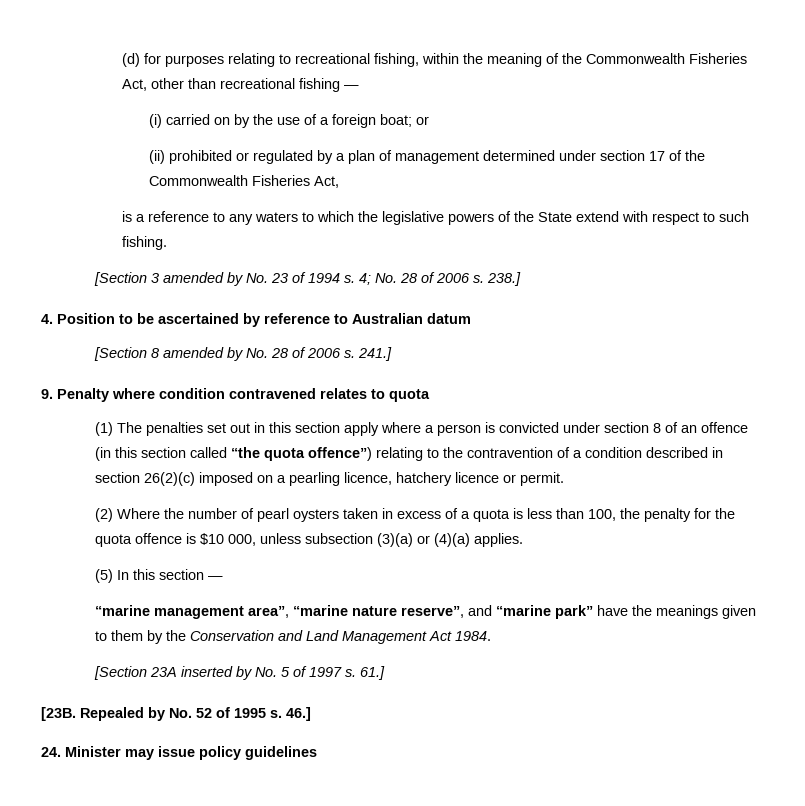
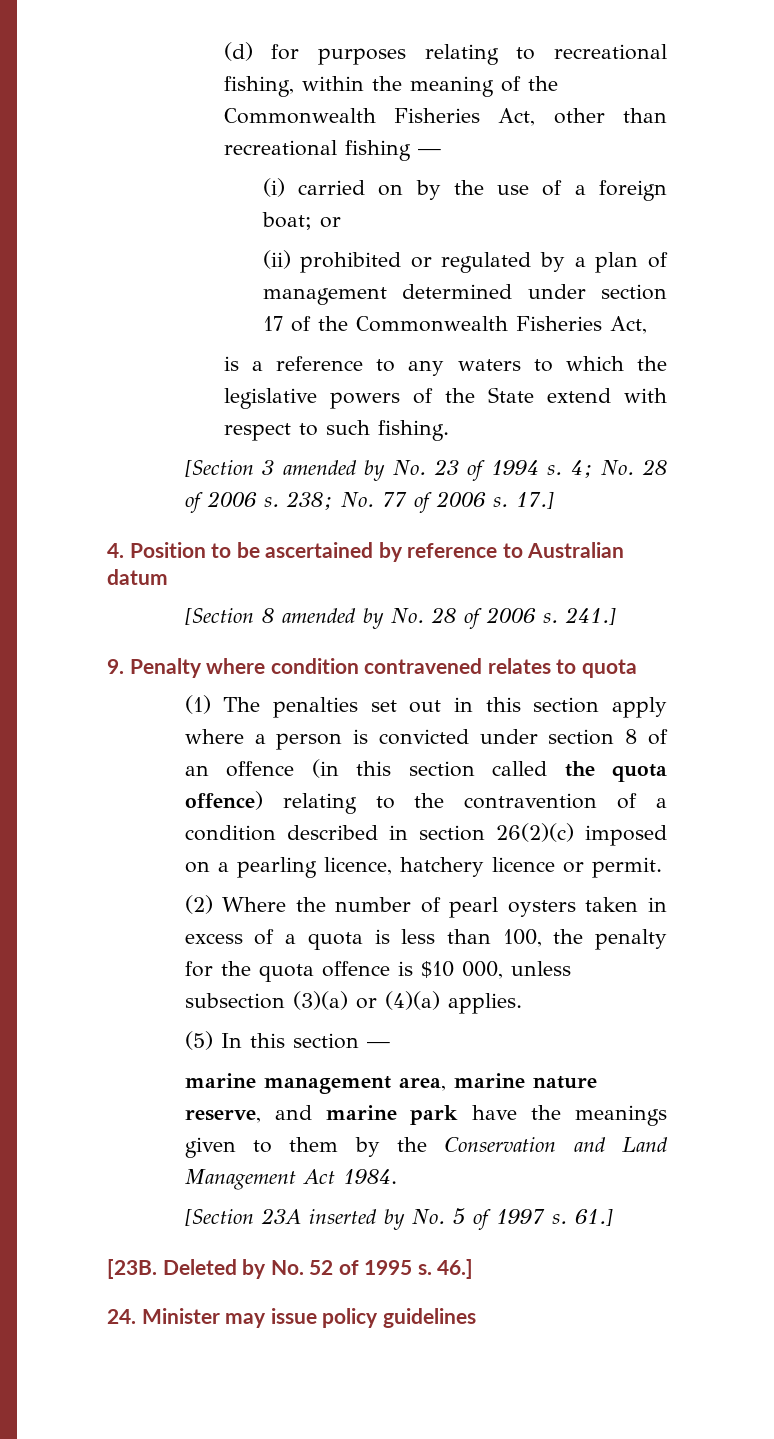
- 238.]
+ 238; No. 77 of 2006 s. 17.]
- (1) The penalties set out in this section apply where a person is convicted under section 8 of an offence (in this section called “the quota offence”) relating to the contravention of a condition described in section 26(2)(c) imposed on a pearling licence, hatchery licence or permit.
+ (1) The penalties set out in this section apply where a person is convicted under section 8 of an offence (in this section called the quota offence) relating to the contravention of a condition described in section 26(2)(c) imposed on a pearling licence, hatchery licence or permit.
- “marine management area”, “marine nature reserve”, and “marine park” have the meanings given to them by the Conservation and Land Management Act 1984.
+ marine management area, marine nature reserve, and marine park have the meanings given to them by the Conservation and Land Management Act 1984.
- Repealed by No. 52 of 1995 s.
+ Deleted by No. 52 of 1995 s.

